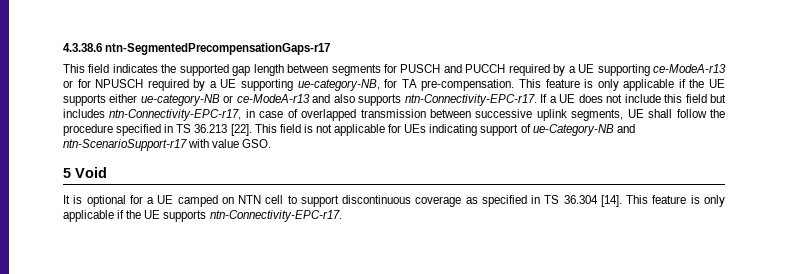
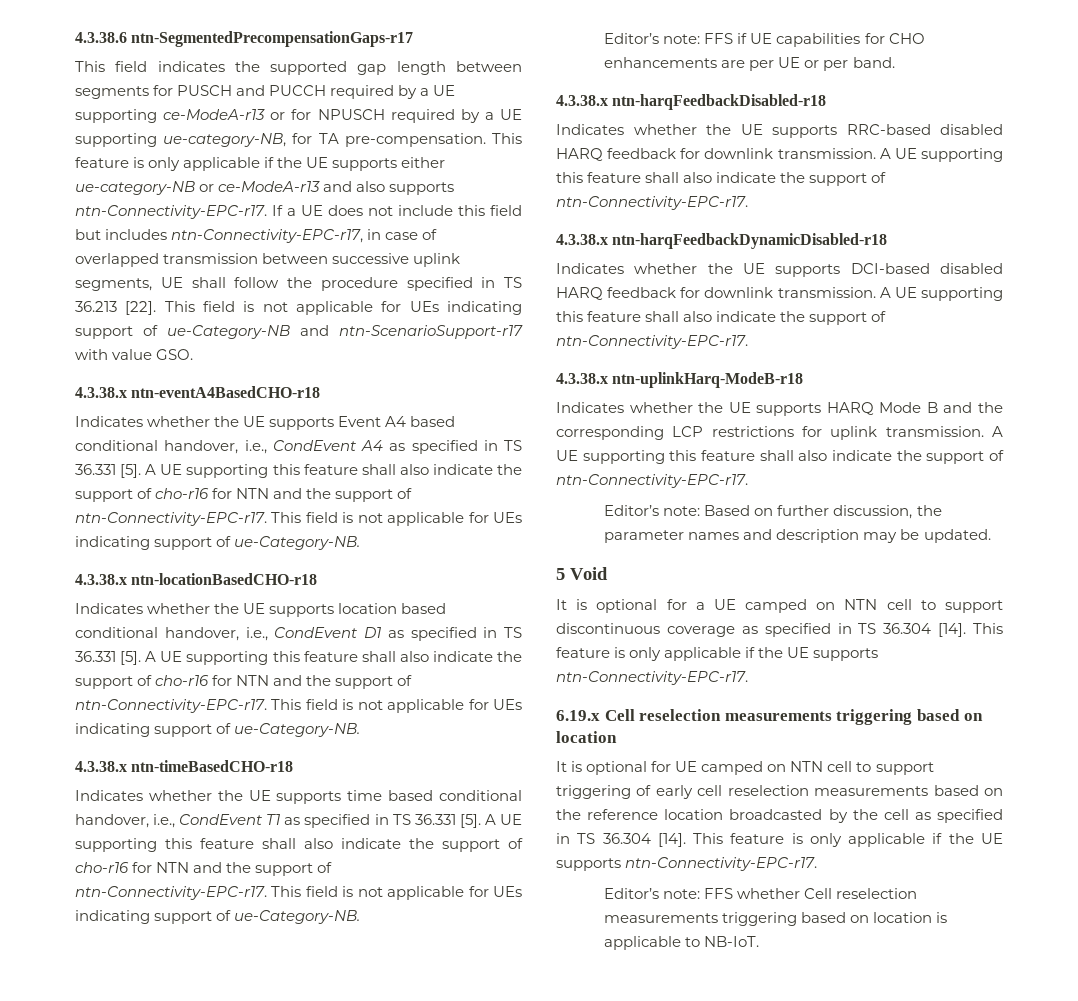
+ 4.3.38.x ntn-eventA4BasedCHO-r18
+ Indicates whether the UE supports Event A4 based conditional handover, i.e., CondEvent A4 as specified in TS 36.331 [5]. A UE supporting this feature shall also indicate the support of cho-r16 for NTN and the support of ntn-Connectivity-EPC-r17. This field is not applicable for UEs indicating support of ue-Category-NB.
+ 4.3.38.x ntn-locationBasedCHO-r18
+ Indicates whether the UE supports location based conditional handover, i.e., CondEvent D1 as specified in TS 36.331 [5]. A UE supporting this feature shall also indicate the support of cho-r16 for NTN and the support of ntn-Connectivity-EPC-r17. This field is not applicable for UEs indicating support of ue-Category-NB.
+ 4.3.38.x ntn-timeBasedCHO-r18
+ Indicates whether the UE supports time based conditional handover, i.e., CondEvent T1 as specified in TS 36.331 [5]. A UE supporting this feature shall also indicate the support of cho-r16 for NTN and the support of ntn-Connectivity-EPC-r17. This field is not applicable for UEs indicating support of ue-Category-NB.
+ Editor’s note: FFS if UE capabilities for CHO enhancements are per UE or per band.
+ 4.3.38.x ntn-harqFeedbackDisabled-r18
+ Indicates whether the UE supports RRC-based disabled HARQ feedback for downlink transmission. A UE supporting this feature shall also indicate the support of ntn-Connectivity-EPC-r17.
+ 4.3.38.x ntn-harqFeedbackDynamicDisabled-r18
+ Indicates whether the UE supports DCI-based disabled HARQ feedback for downlink transmission. A UE supporting this feature shall also indicate the support of ntn-Connectivity-EPC-r17.
+ 4.3.38.x ntn-uplinkHarq-ModeB-r18
+ Indicates whether the UE supports HARQ Mode B and the corresponding LCP restrictions for uplink transmission. A UE supporting this feature shall also indicate the support of ntn-Connectivity-EPC-r17.
+ Editor’s note: Based on further discussion, the parameter names and description may be updated.
+ 6.19.x Cell reselection measurements triggering based on location
+ It is optional for UE camped on NTN cell to support triggering of early cell reselection measurements based on the reference location broadcasted by the cell as specified in TS 36.304 [14]. This feature is only applicable if the UE supports ntn-Connectivity-EPC-r17.
+ Editor’s note: FFS whether Cell reselection measurements triggering based on location is applicable to NB-IoT.

